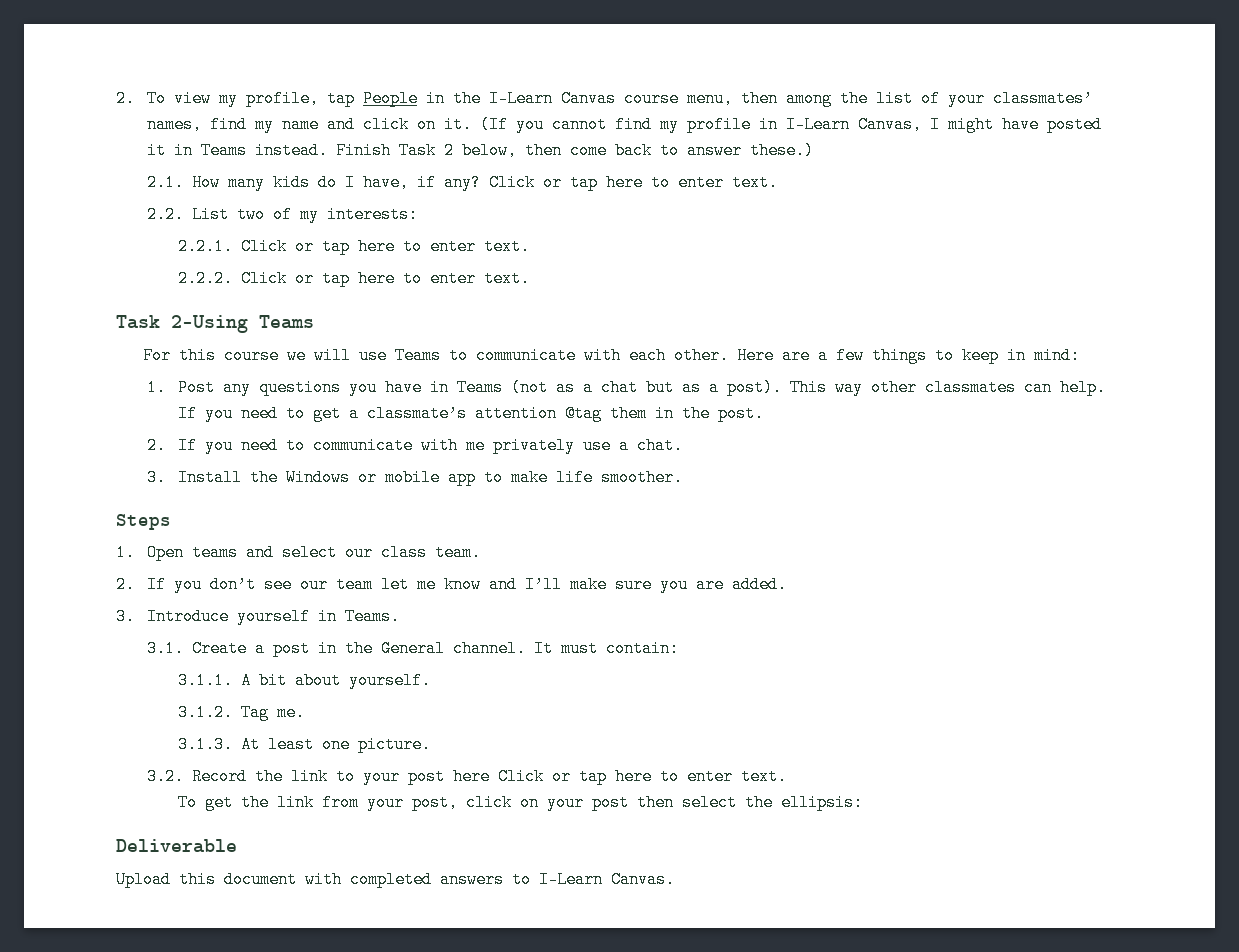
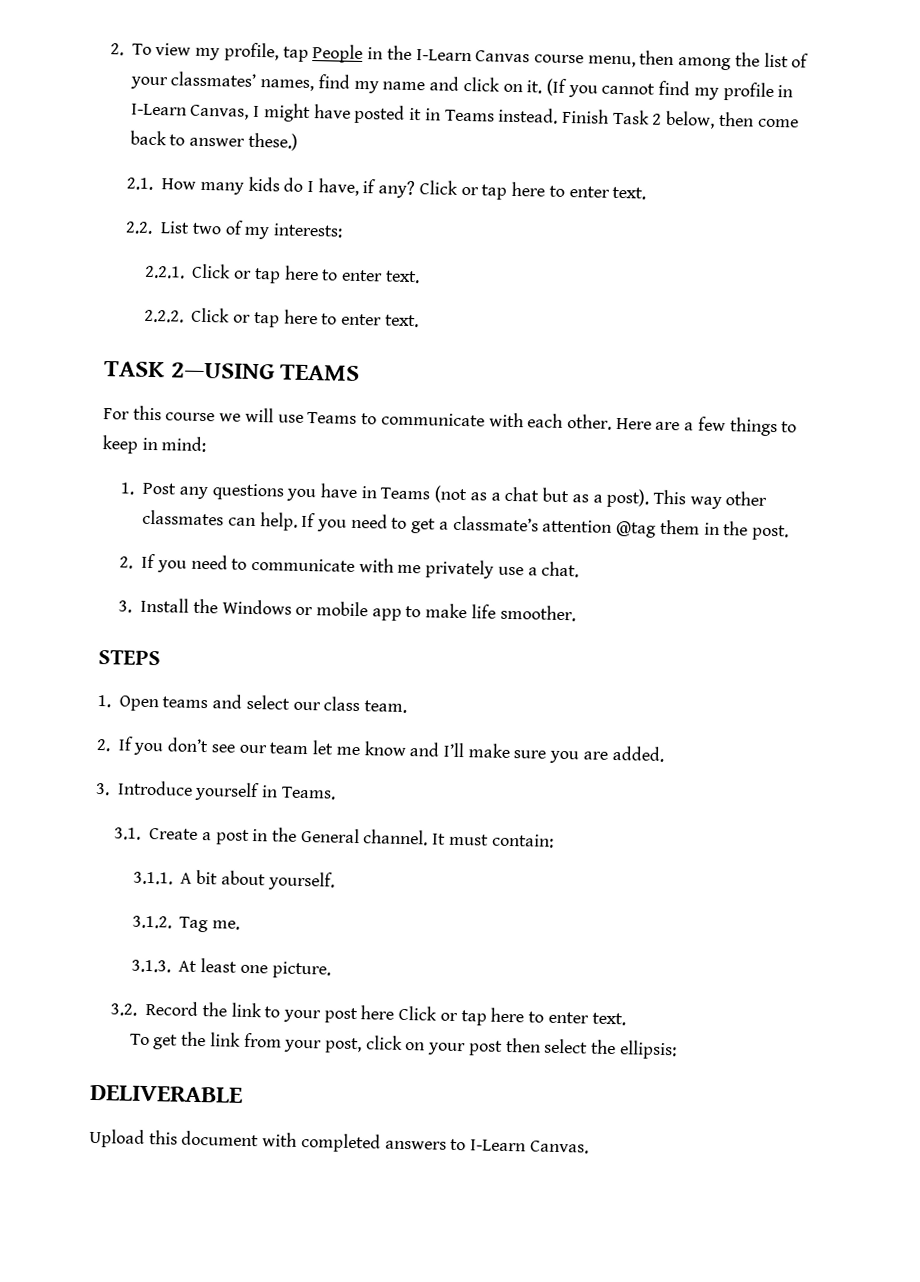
- Task 2—Using Teams
+ TASK 2—USING TEAMS
- Steps
+ STEPS
- Deliverable
+ DELIVERABLE

